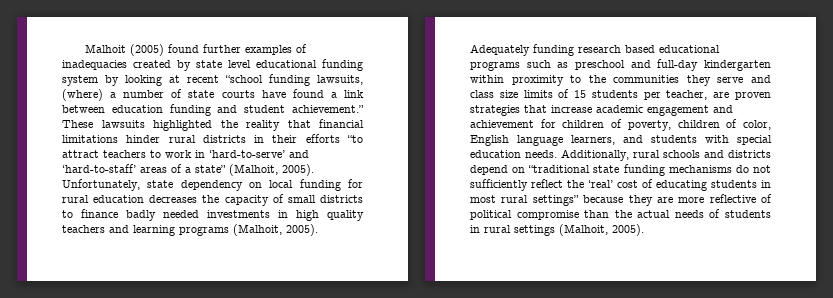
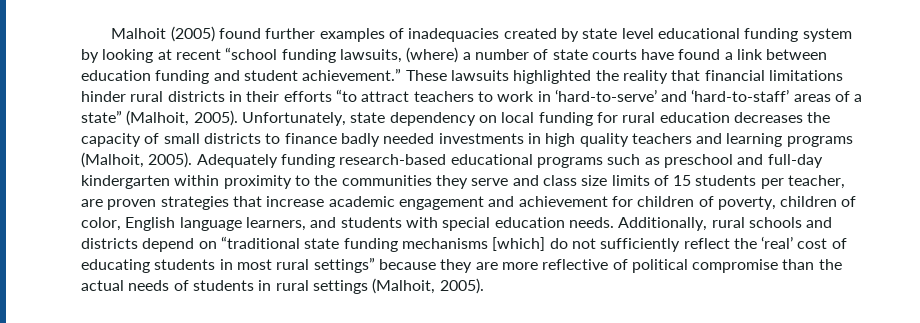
- Adequately funding research based educational programs such as preschool and full-day kindergarten within proximity to the communities they serve and class size limits of 15 students per teacher, are proven strategies that increase academic engagement and achievement for children of poverty, children of color, English language learners, and students with special education needs.
+ Adequately funding research-based educational programs such as preschool and full-day kindergarten within proximity to the communities they serve and class size limits of 15 students per teacher, are proven strategies that increase academic engagement and achievement for children of poverty, children of color, English language learners, and students with special education needs.
- Additionally, rural schools and districts depend on “traditional state funding mechanisms do not sufficiently reflect the ‘real’ cost of educating students in most rural settings” because they are more reflective of political compromise than the actual needs of students in rural settings (Malhoit, 2005).
+ Additionally, rural schools and districts depend on “traditional state funding mechanisms [which] do not sufficiently reflect the ‘real’ cost of educating students in most rural settings” because they are more reflective of political compromise than the actual needs of students in rural settings (Malhoit, 2005).

